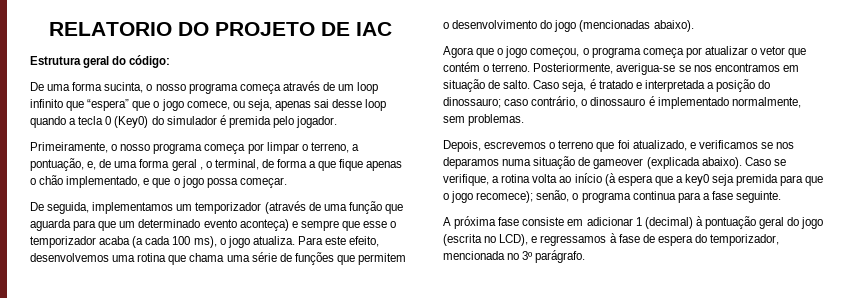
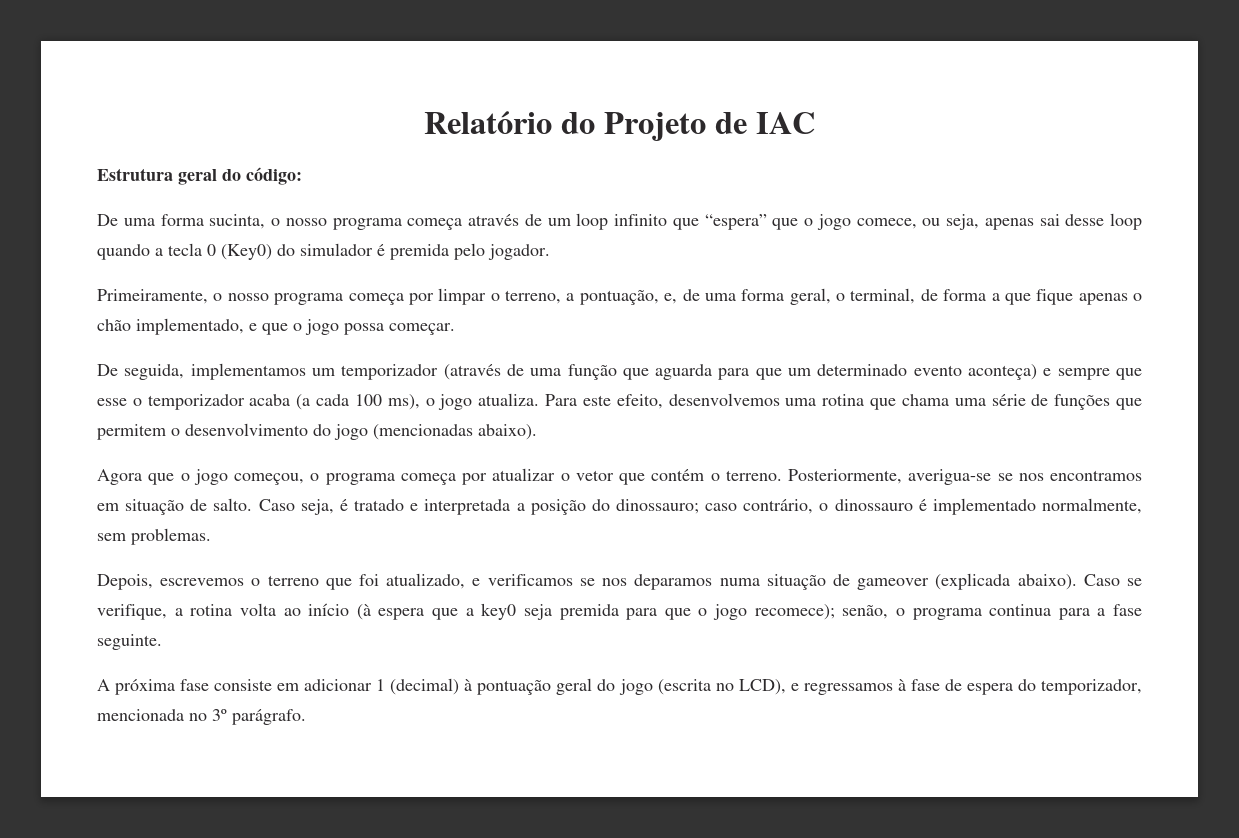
- RELATORIO DO PROJETO DE IAC
+ Relatório do Projeto de IAC
- Primeiramente, o nosso programa começa por limpar o terreno, a pontuação, e, de uma forma geral , o terminal, de forma a que fique apenas o chão implementado, e que o jogo possa começar.
+ Primeiramente, o nosso programa começa por limpar o terreno, a pontuação, e, de uma forma geral, o terminal, de forma a que fique apenas o chão implementado, e que o jogo possa começar.

